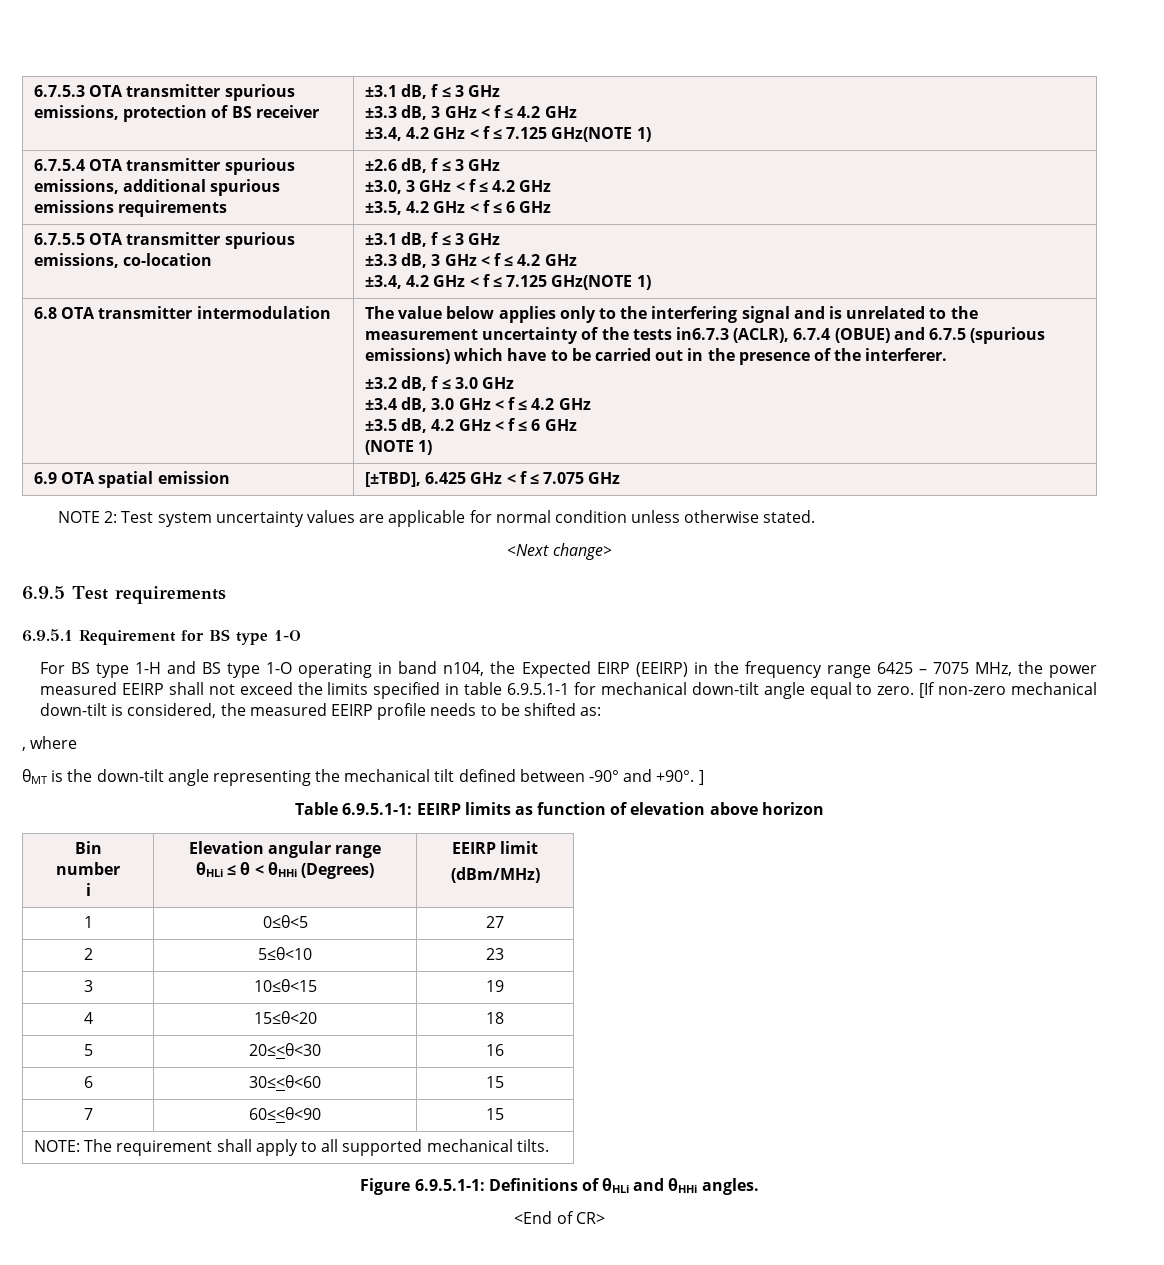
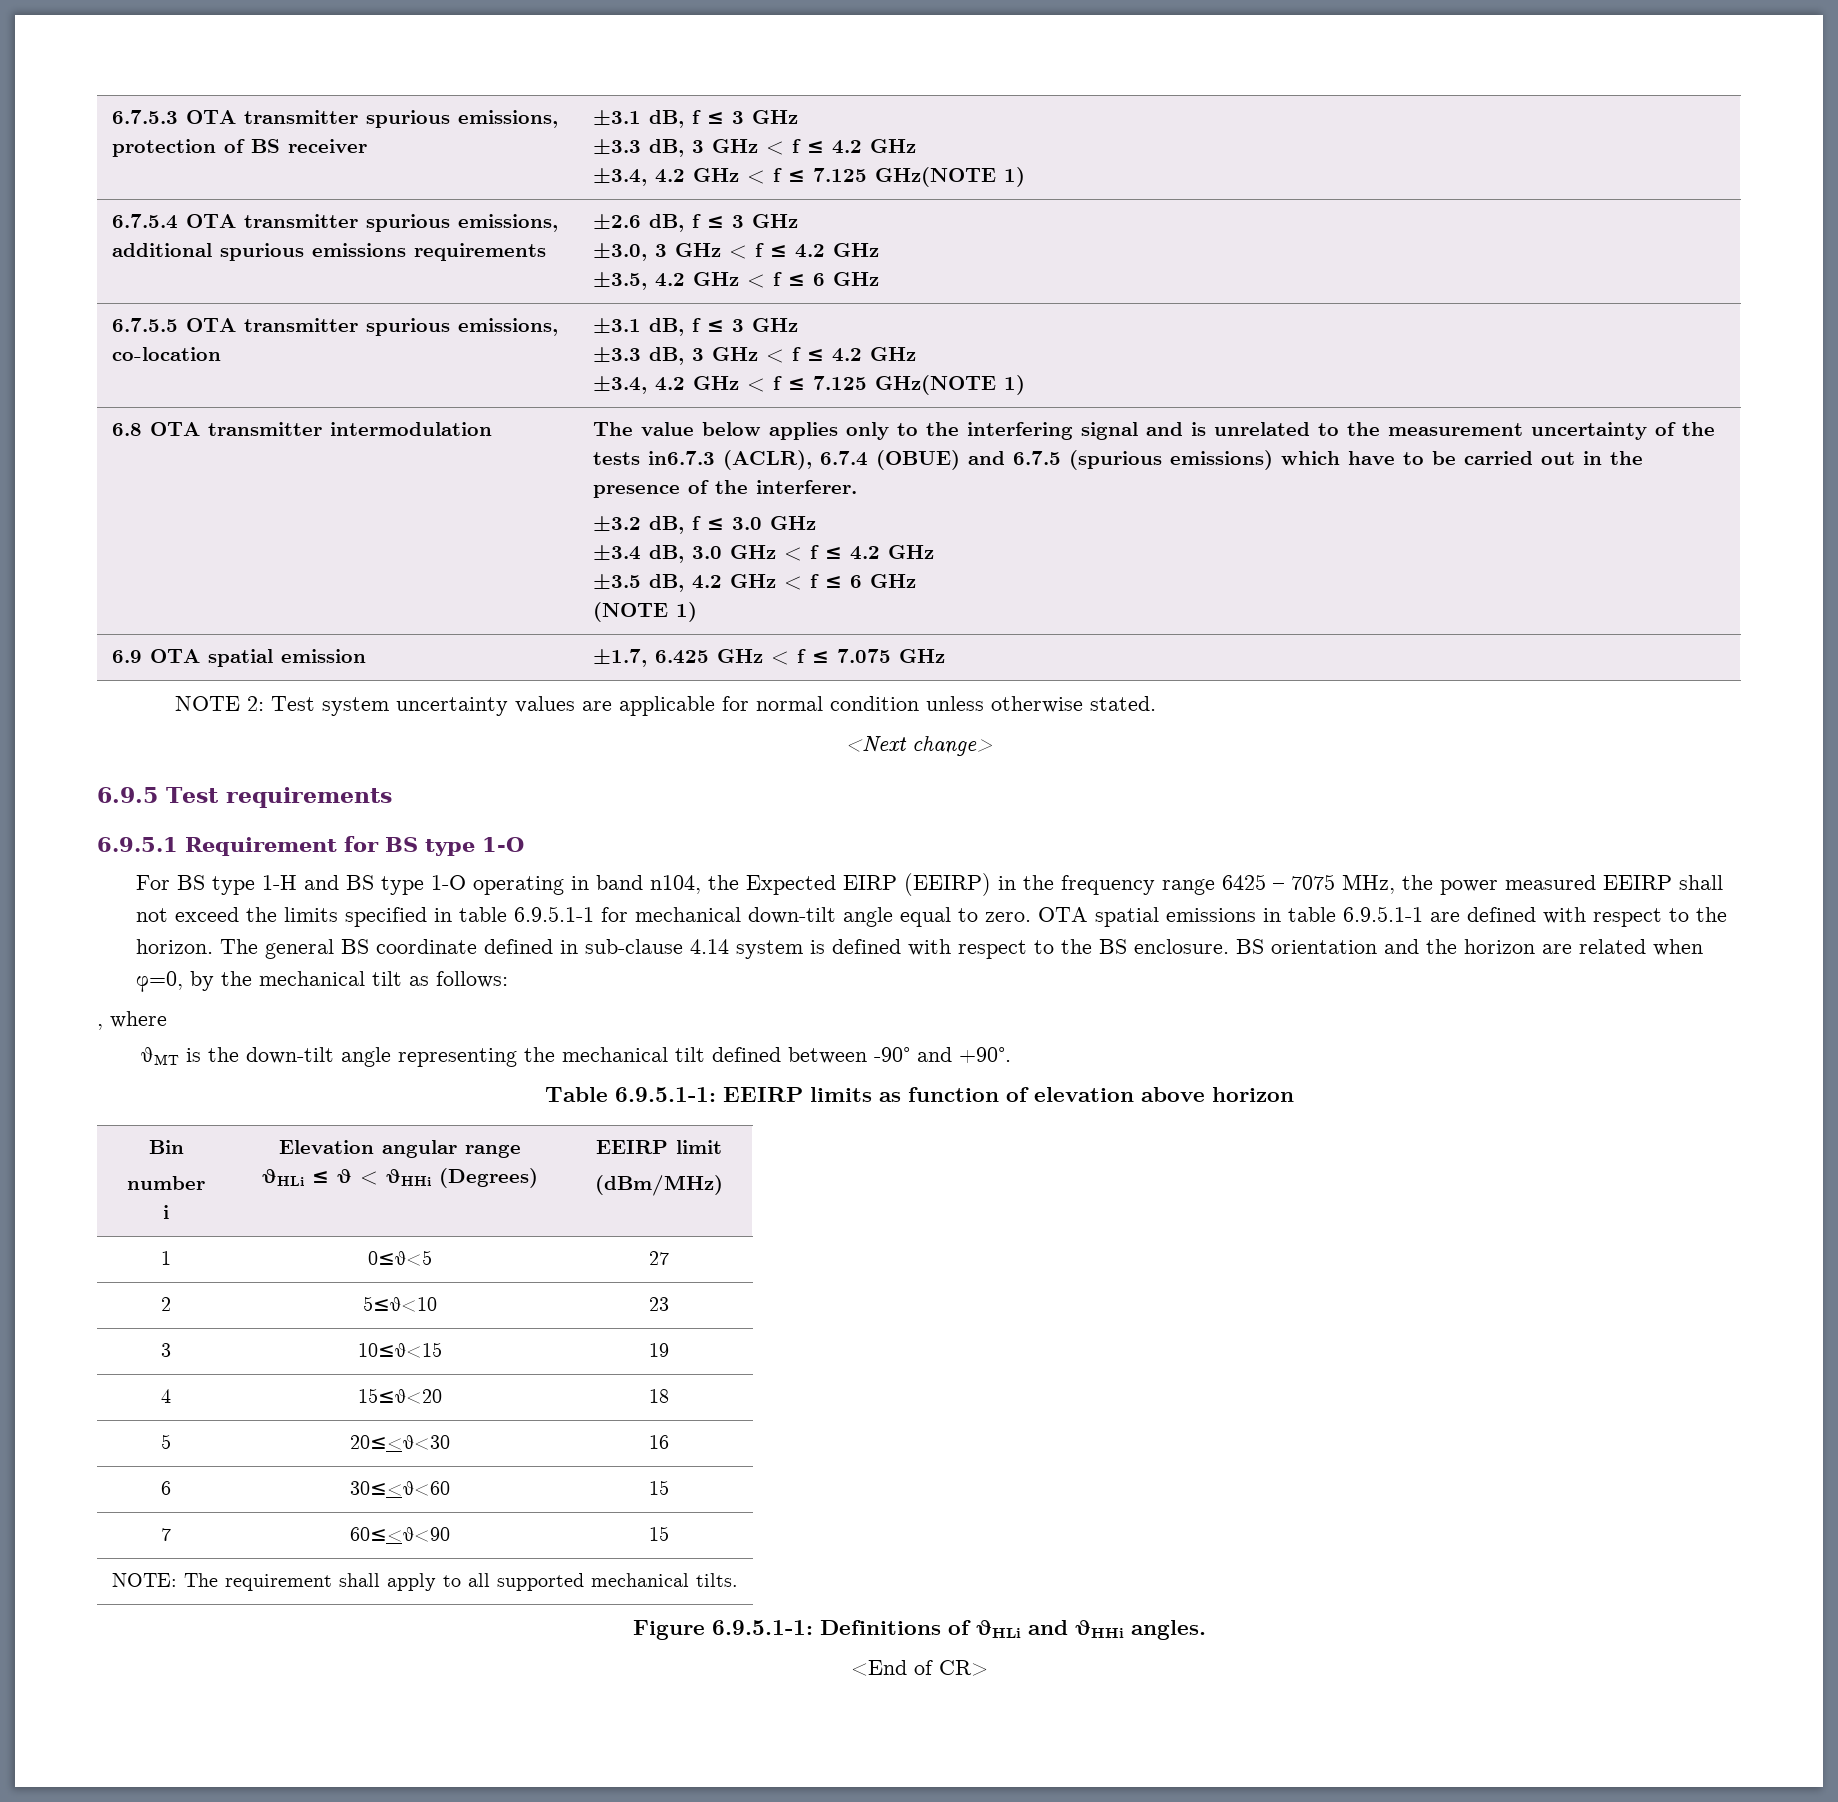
- 6.9 OTA spatial emission | [±TBD], 6.425 GHz < f ≤ 7.075 GHz
+ 6.9 OTA spatial emission | ±1.7, 6.425 GHz < f ≤ 7.075 GHz
- [If non-zero mechanical down-tilt is considered, the measured EEIRP profile needs to be shifted as:
+ OTA spatial emissions in table 6.9.5.1-1 are defined with respect to the horizon. The general BS coordinate defined in sub-clause 4.14 system is defined with respect to the BS enclosure. BS orientation and the horizon are related when φ=0, by the mechanical tilt as follows:
- θMT is the down-tilt angle representing the mechanical tilt defined between -90° and +90°. ]
+ θMT is the down-tilt angle representing the mechanical tilt defined between -90° and +90°.

